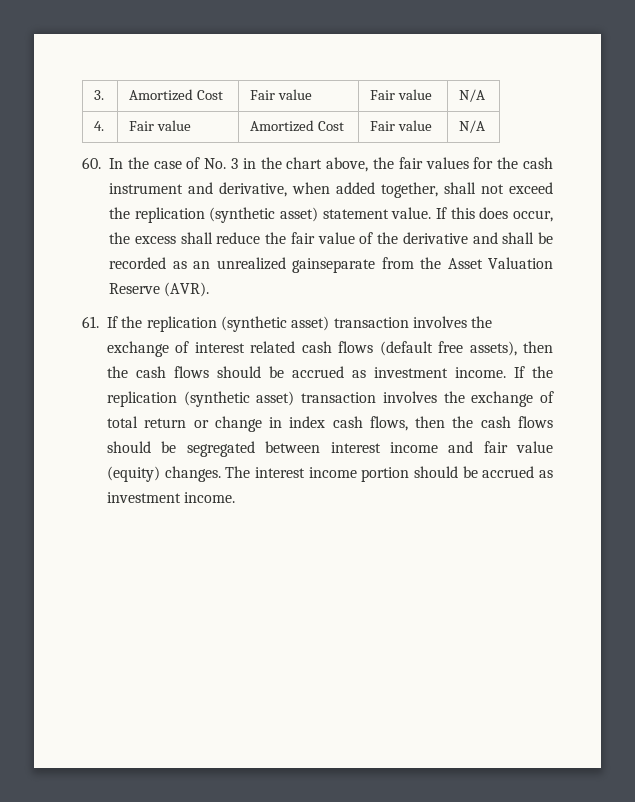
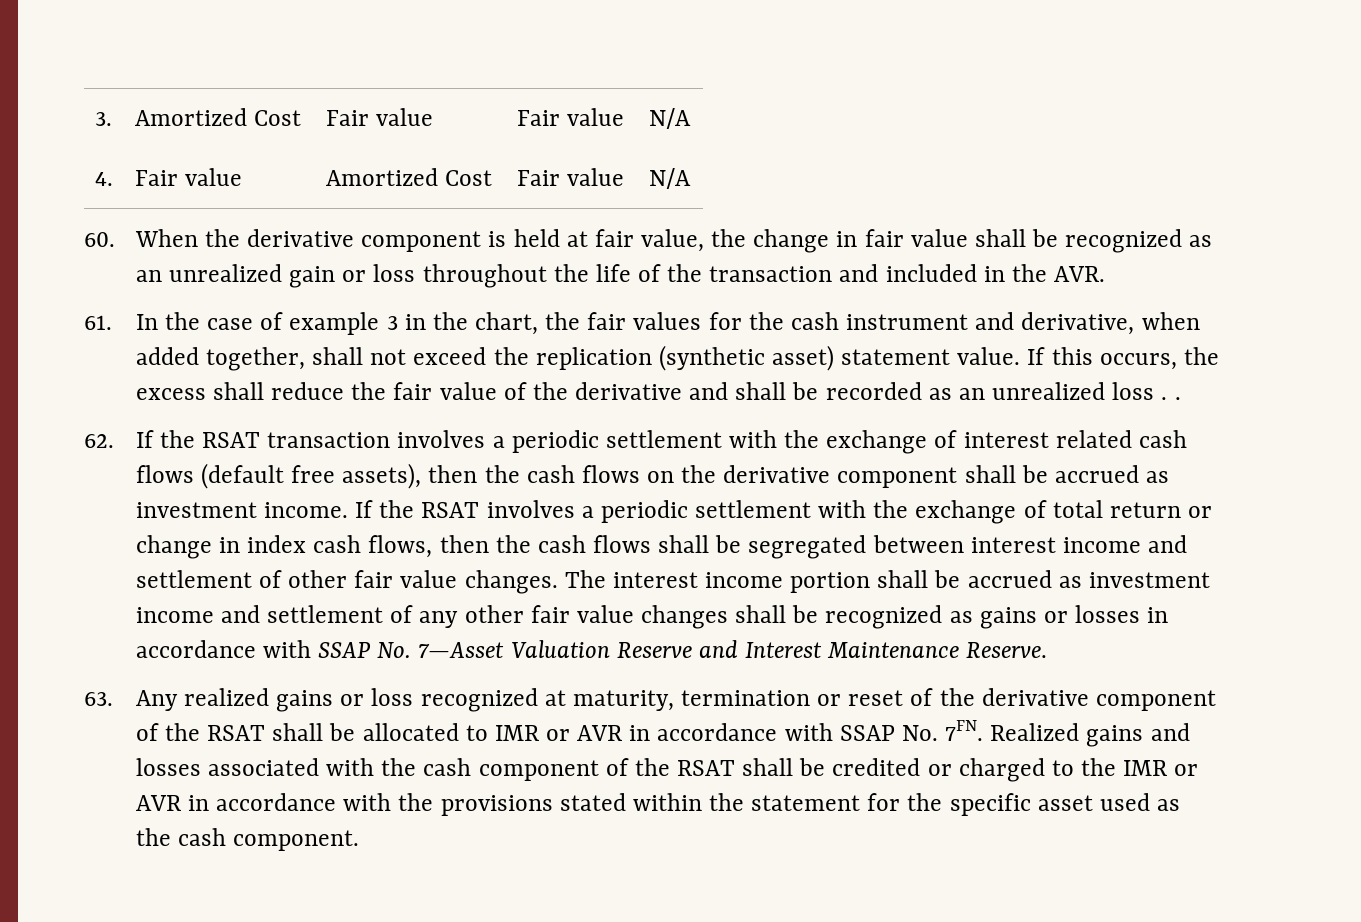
- 60. In the case of No. 3 in the chart above, the fair values for the cash instrument and derivative, when added together, shall not exceed the replication (synthetic asset) statement value.
+ 60. When the derivative component is held at fair value, the change in fair value shall be recognized as an unrealized gain or loss throughout the life of the transaction and included in the AVR.
+ 61. In the case of example 3 in the chart, the fair values for the cash instrument and derivative, when added together, shall not exceed the replication (synthetic asset) statement value.
- If this does occur, the excess shall reduce the fair value of the derivative and shall be recorded as an unrealized gainseparate from the Asset Valuation Reserve (AVR).
- 61. If the replication (synthetic asset) transaction involves the exchange of interest related cash flows (default free assets), then the cash flows should be accrued as investment income.
+ If this occurs, the excess shall reduce the fair value of the derivative and shall be recorded as an unrealized loss . .
+ 62. If the RSAT transaction involves a periodic settlement with the exchange of interest related cash flows (default free assets), then the cash flows on the derivative component shall be accrued as investment income.
- If the replication (synthetic asset) transaction involves the exchange of total return or change in index cash flows, then the cash flows should be segregated between interest income and fair value (equity) changes.
+ If the RSAT involves a periodic settlement with the exchange of total return or change in index cash flows, then the cash flows shall be segregated between interest income and settlement of other fair value changes.
- The interest income portion should be accrued as investment income.
+ The interest income portion shall be accrued as investment income and settlement of any other fair value changes shall be recognized as gains or losses in accordance with SSAP No. 7—Asset Valuation Reserve and Interest Maintenance Reserve.
+ 63. Any realized gains or loss recognized at maturity, termination or reset of the derivative component of the RSAT shall be allocated to IMR or AVR in accordance with SSAP No. 7FN. Realized gains and losses associated with the cash component of the RSAT shall be credited or charged to the IMR or AVR in accordance with the provisions stated within the statement for the specific asset used as the cash component.

